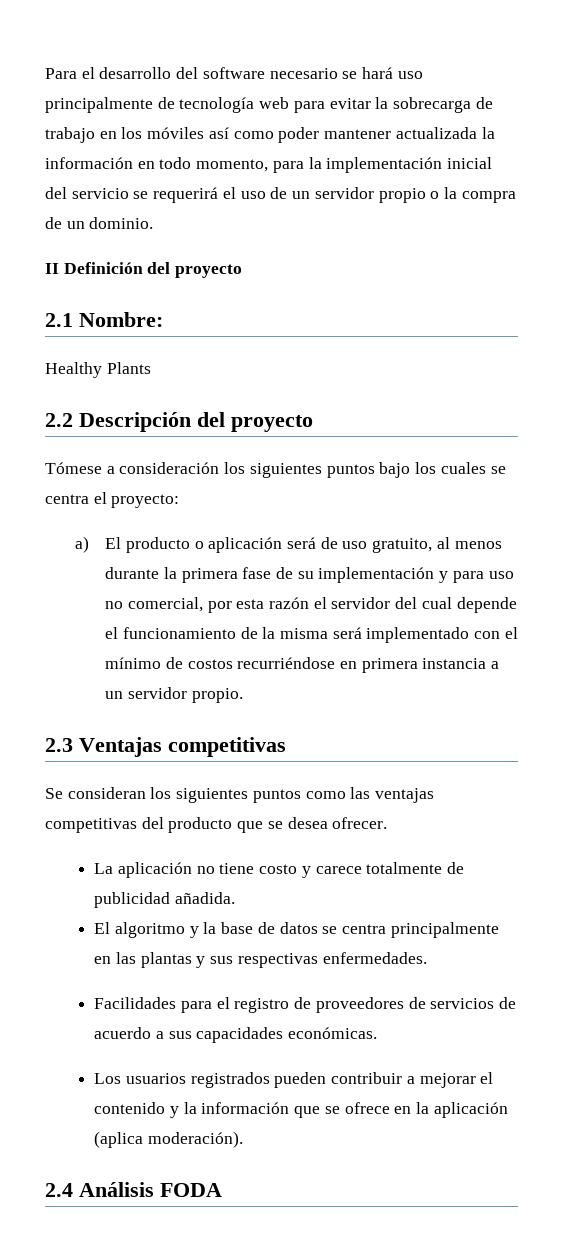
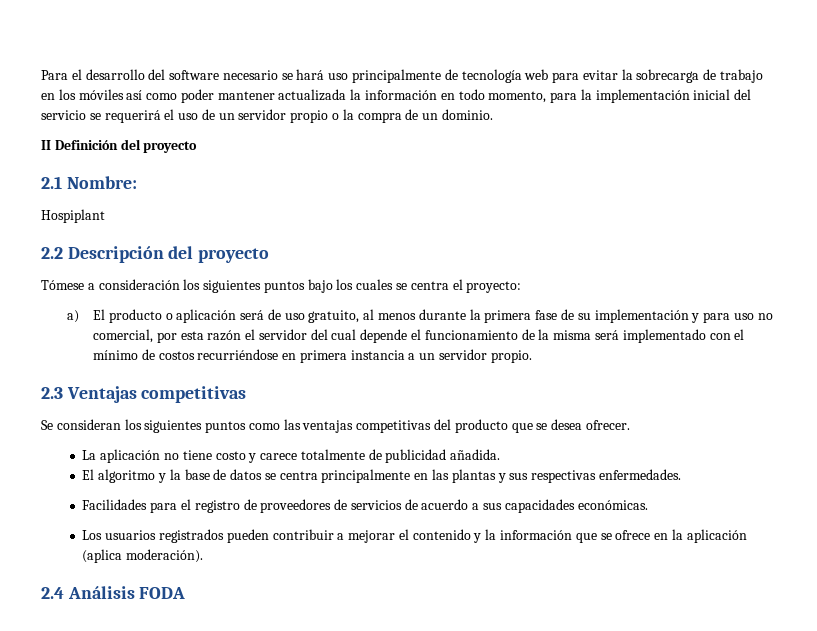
- Healthy Plants
+ Hospiplant

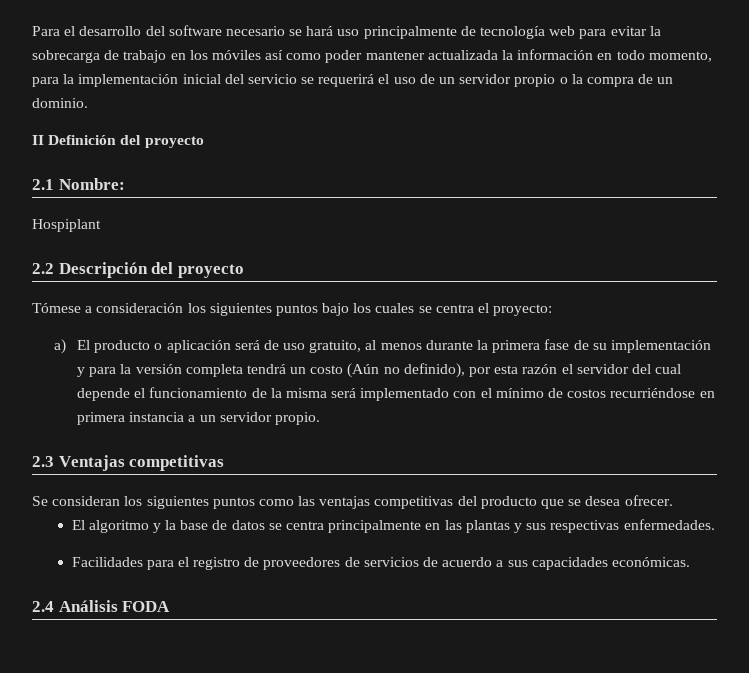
- a) El producto o aplicación será de uso gratuito, al menos durante la primera fase de su implementación y para uso no comercial, por esta razón el servidor del cual depende el funcionamiento de la misma será implementado con el mínimo de costos recurriéndose en primera instancia a un servidor propio.
+ a) El producto o aplicación será de uso gratuito, al menos durante la primera fase de su implementación y para la versión completa tendrá un costo (Aún no definido), por esta razón el servidor del cual depende el funcionamiento de la misma será implementado con el mínimo de costos recurriéndose en primera instancia a un servidor propio.
- La aplicación no tiene costo y carece totalmente de publicidad añadida.
- Los usuarios registrados pueden contribuir a mejorar el contenido y la información que se ofrece en la aplicación (aplica moderación).

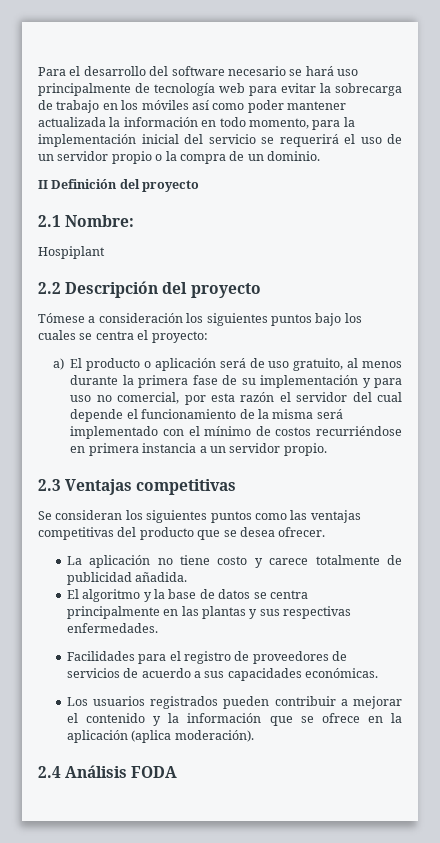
- a) El producto o aplicación será de uso gratuito, al menos durante la primera fase de su implementación y para la versión completa tendrá un costo (Aún no definido), por esta razón el servidor del cual depende el funcionamiento de la misma será implementado con el mínimo de costos recurriéndose en primera instancia a un servidor propio.
+ a) El producto o aplicación será de uso gratuito, al menos durante la primera fase de su implementación y para uso no comercial, por esta razón el servidor del cual depende el funcionamiento de la misma será implementado con el mínimo de costos recurriéndose en primera instancia a un servidor propio.
+ La aplicación no tiene costo y carece totalmente de publicidad añadida.
+ Los usuarios registrados pueden contribuir a mejorar el contenido y la información que se ofrece en la aplicación (aplica moderación).

